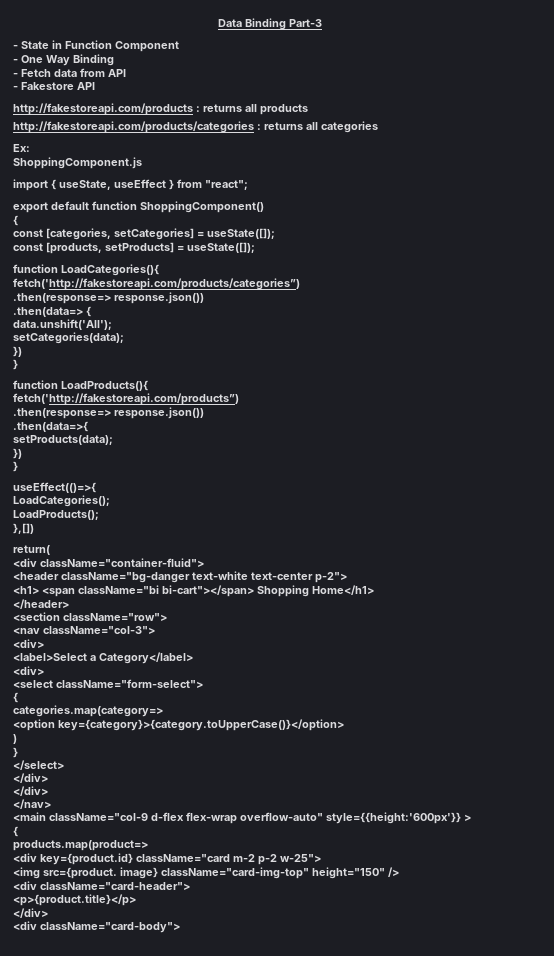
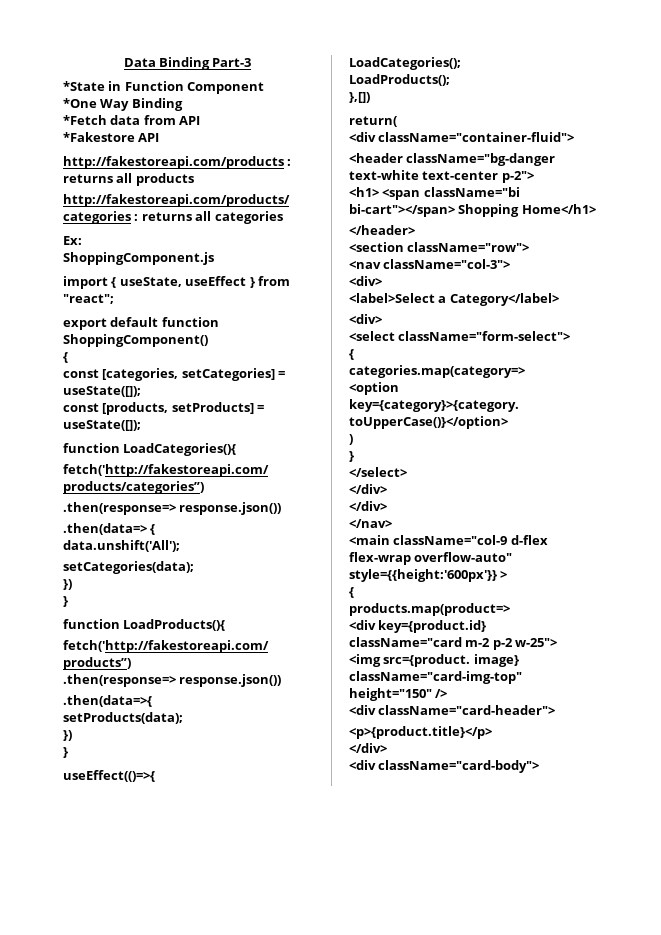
- - State in Function Component
+ *State in Function Component
- - One Way Binding
+ *One Way Binding
- - Fetch data from API
+ *Fetch data from API
- - Fakestore API
+ *Fakestore API

